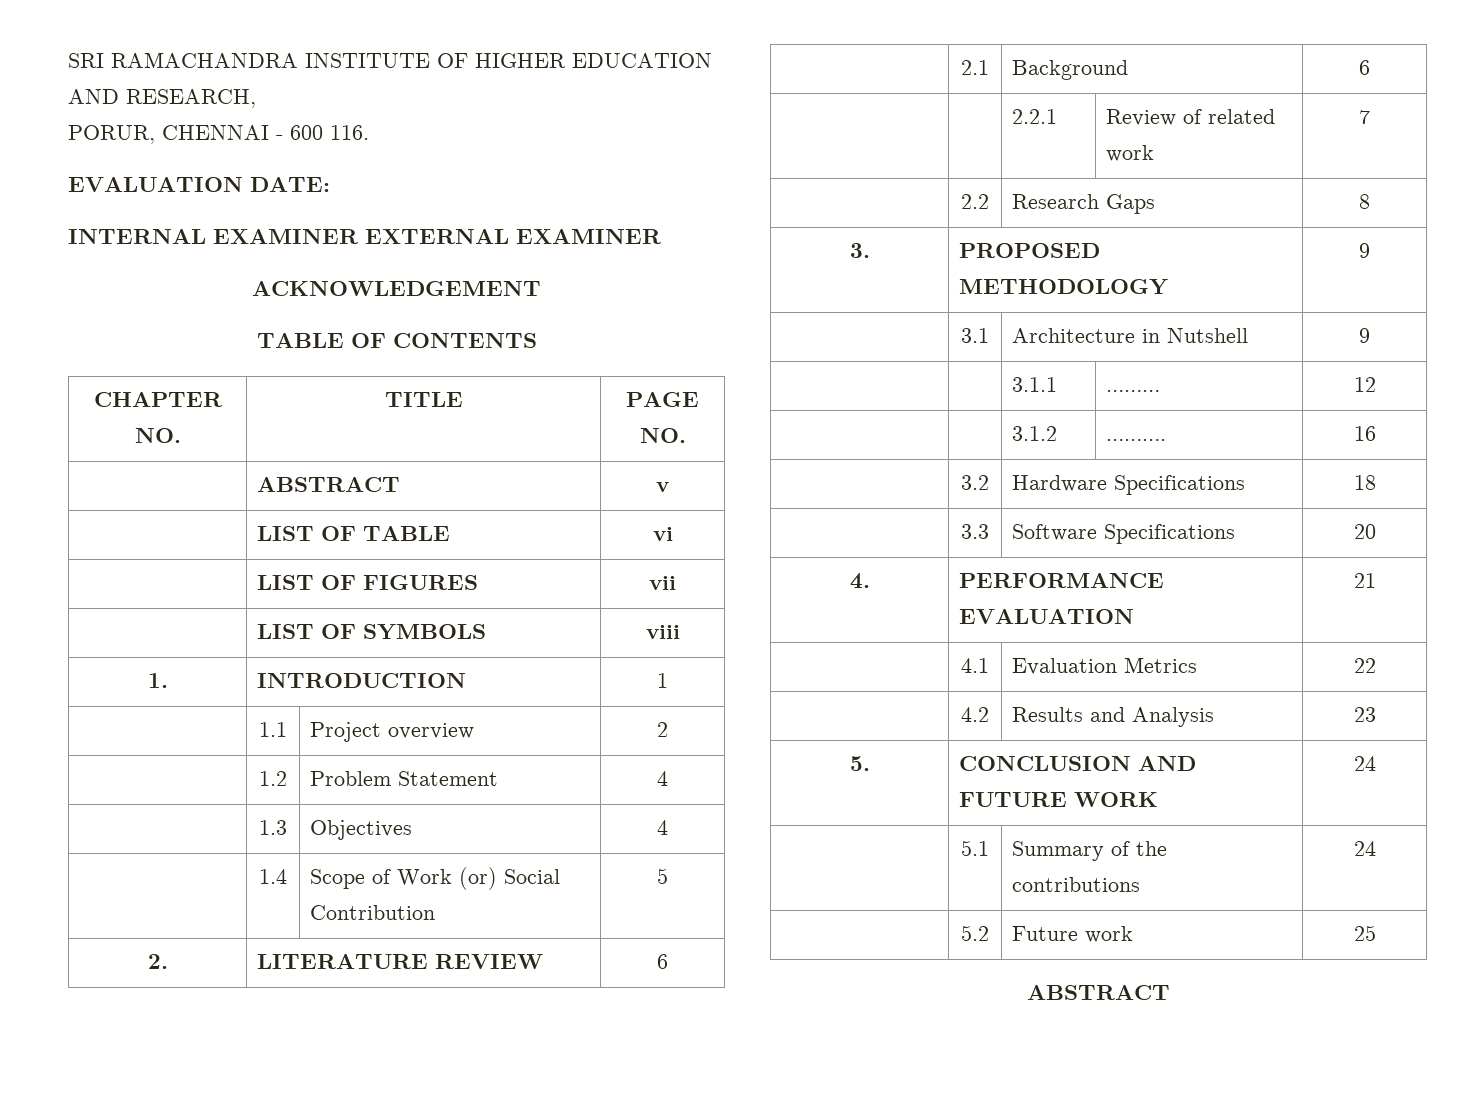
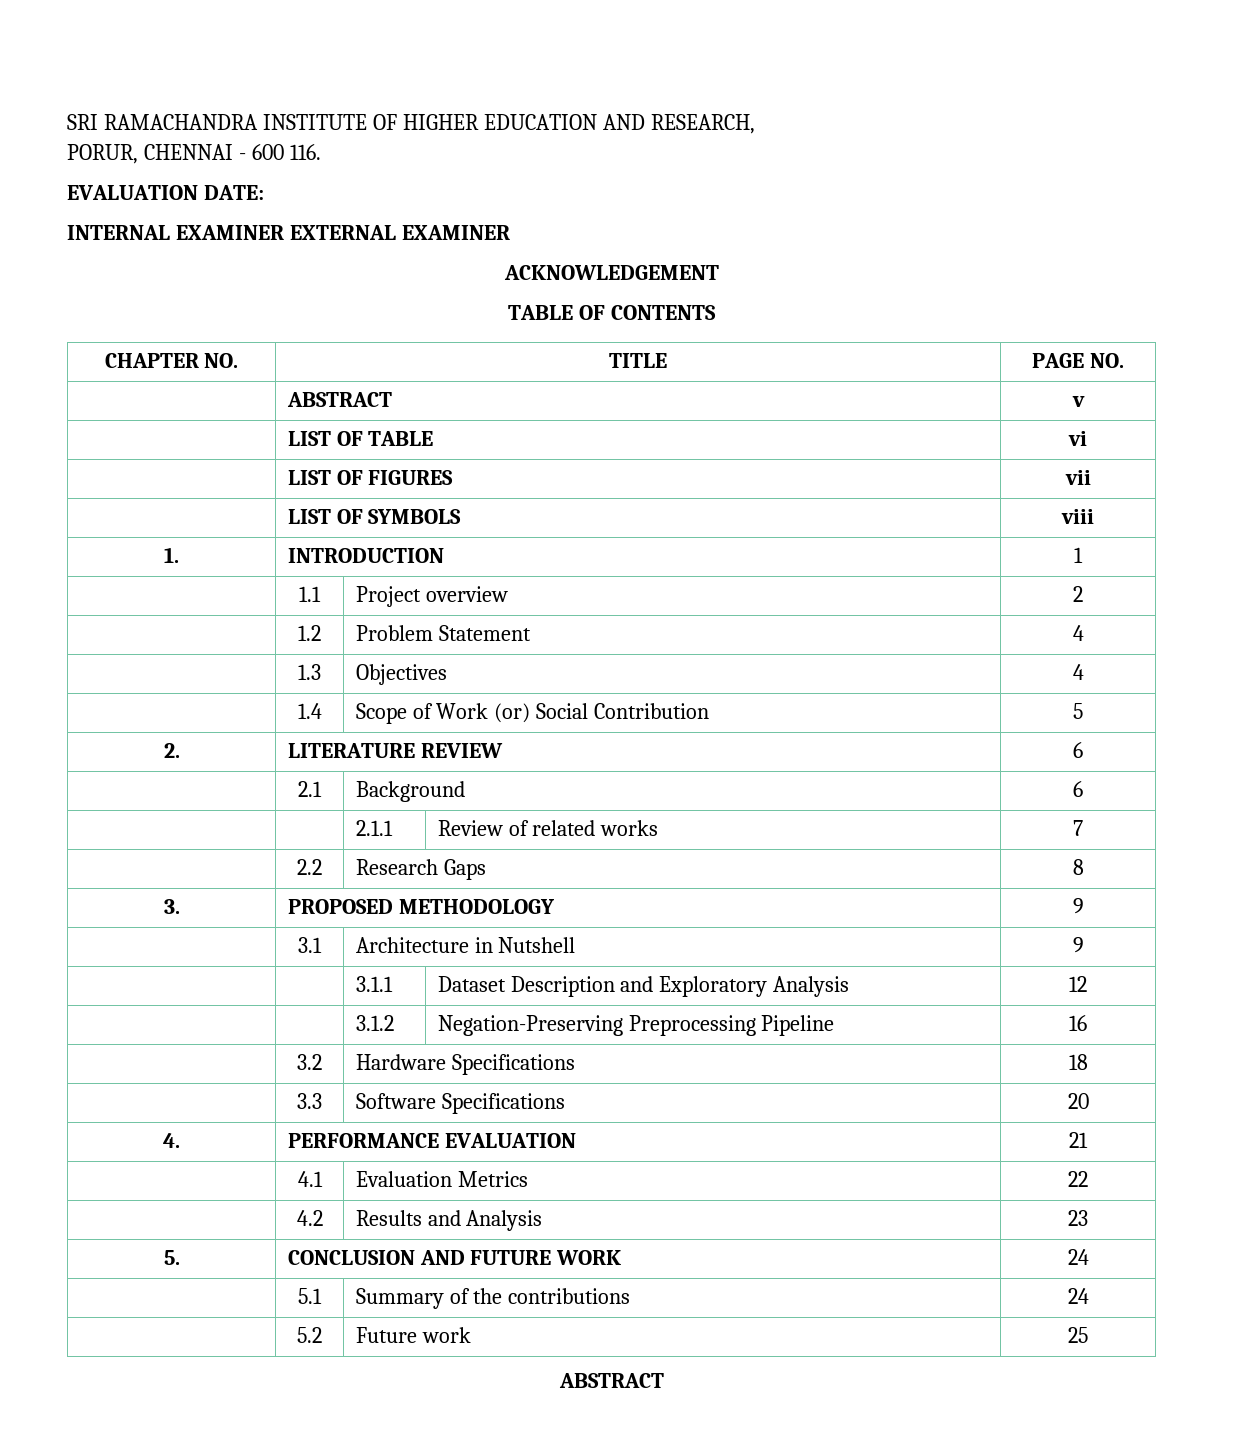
- | | 2.2.1 | Review of related work | 7
+ | | 2.1.1 | Review of related works | 7
- | | 3.1.1 | ……… | 12
+ | | 3.1.1 | Dataset Description and Exploratory Analysis | 12
- | | 3.1.2 | ………. | 16
+ | | 3.1.2 | Negation-Preserving Preprocessing Pipeline | 16

